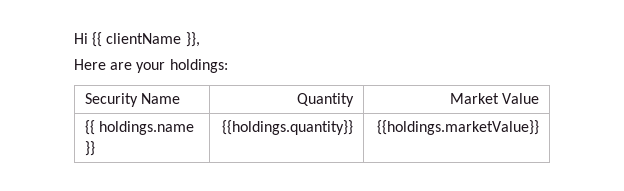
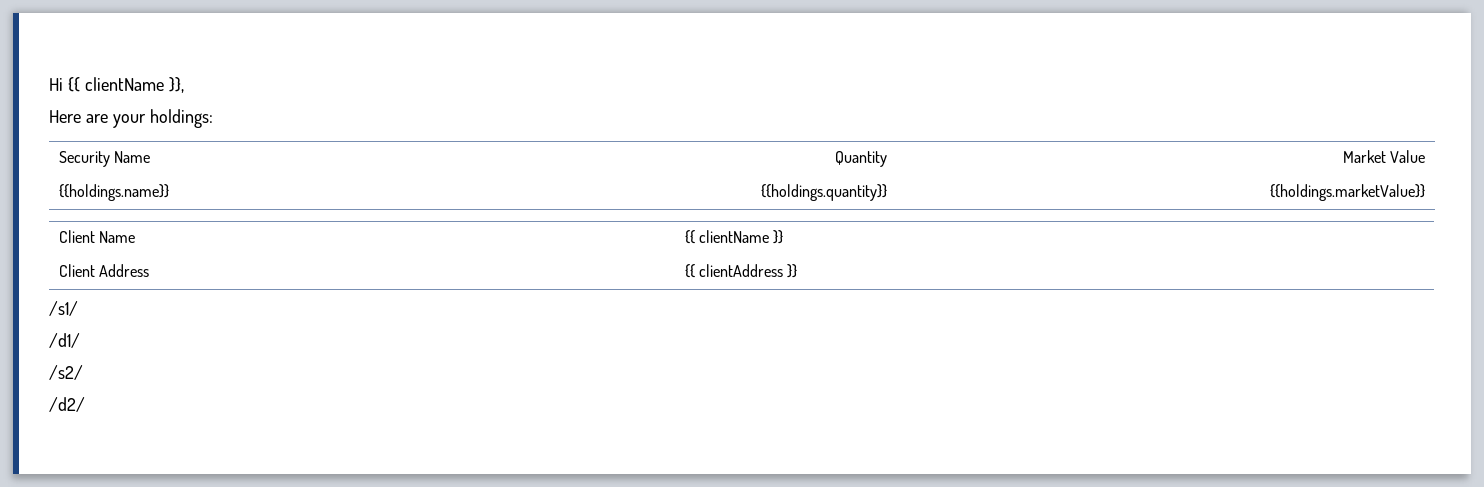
- {{ holdings.name }} | {{holdings.quantity}} | {{holdings.marketValue}}
+ {{holdings.name}} | {{holdings.quantity}} | {{holdings.marketValue}}
+ Client Name | {{ clientName }}
+ Client Address | {{ clientAddress }}
+ /s1/
+ /d1/
+ /s2/
+ /d2/

